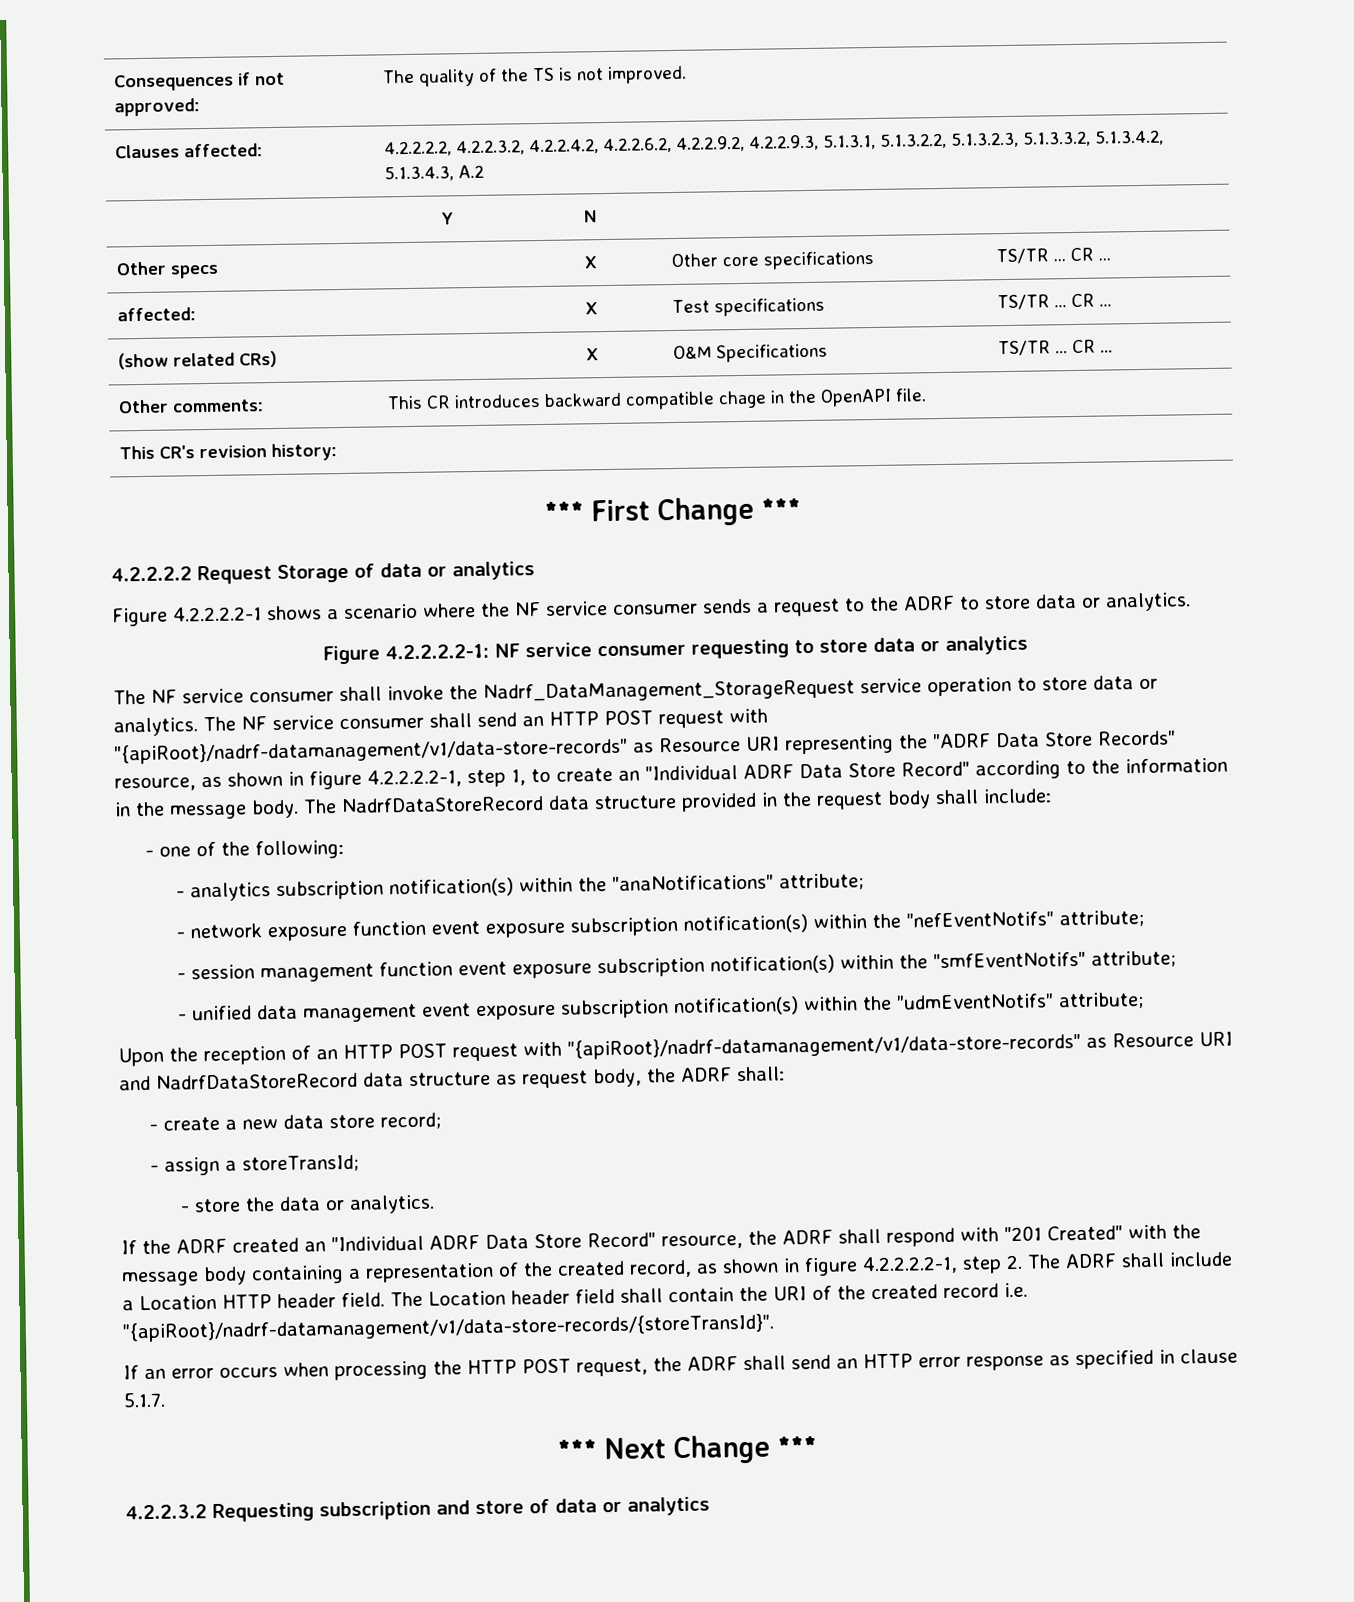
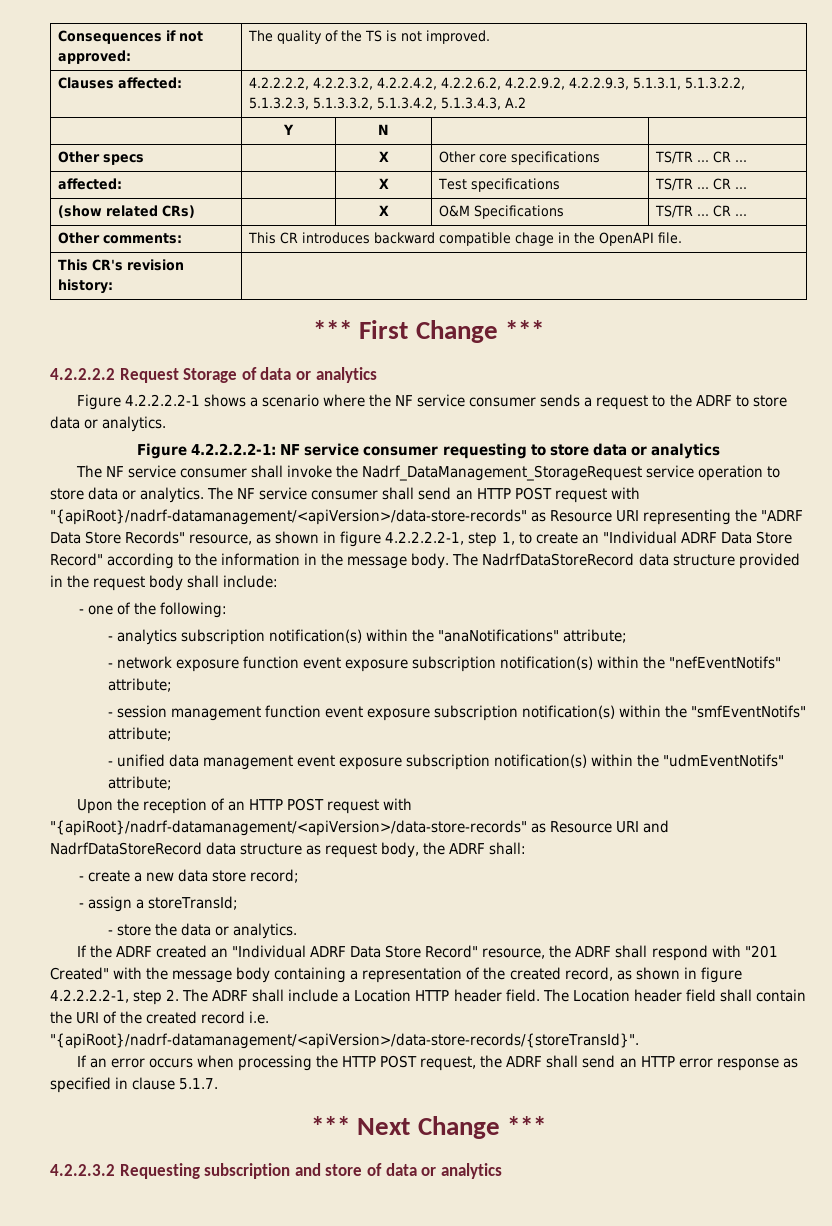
- The NF service consumer shall send an HTTP POST request with "{apiRoot}/nadrf-datamanagement/v1/data-store-records" as Resource URI representing the "ADRF Data Store Records" resource, as shown in figure 4.2.2.2.2-1, step 1, to create an "Individual ADRF Data Store Record" according to the information in the message body.
+ The NF service consumer shall send an HTTP POST request with "{apiRoot}/nadrf-datamanagement/<apiVersion>/data-store-records" as Resource URI representing the "ADRF Data Store Records" resource, as shown in figure 4.2.2.2.2-1, step 1, to create an "Individual ADRF Data Store Record" according to the information in the message body.
- Upon the reception of an HTTP POST request with "{apiRoot}/nadrf-datamanagement/v1/data-store-records" as Resource URI and NadrfDataStoreRecord data structure as request body, the ADRF shall:
+ Upon the reception of an HTTP POST request with "{apiRoot}/nadrf-datamanagement/<apiVersion>/data-store-records" as Resource URI and NadrfDataStoreRecord data structure as request body, the ADRF shall:
- The Location header field shall contain the URI of the created record i.e. "{apiRoot}/nadrf-datamanagement/v1/data-store-records/{storeTransId}".
+ The Location header field shall contain the URI of the created record i.e. "{apiRoot}/nadrf-datamanagement/<apiVersion>/data-store-records/{storeTransId}".

